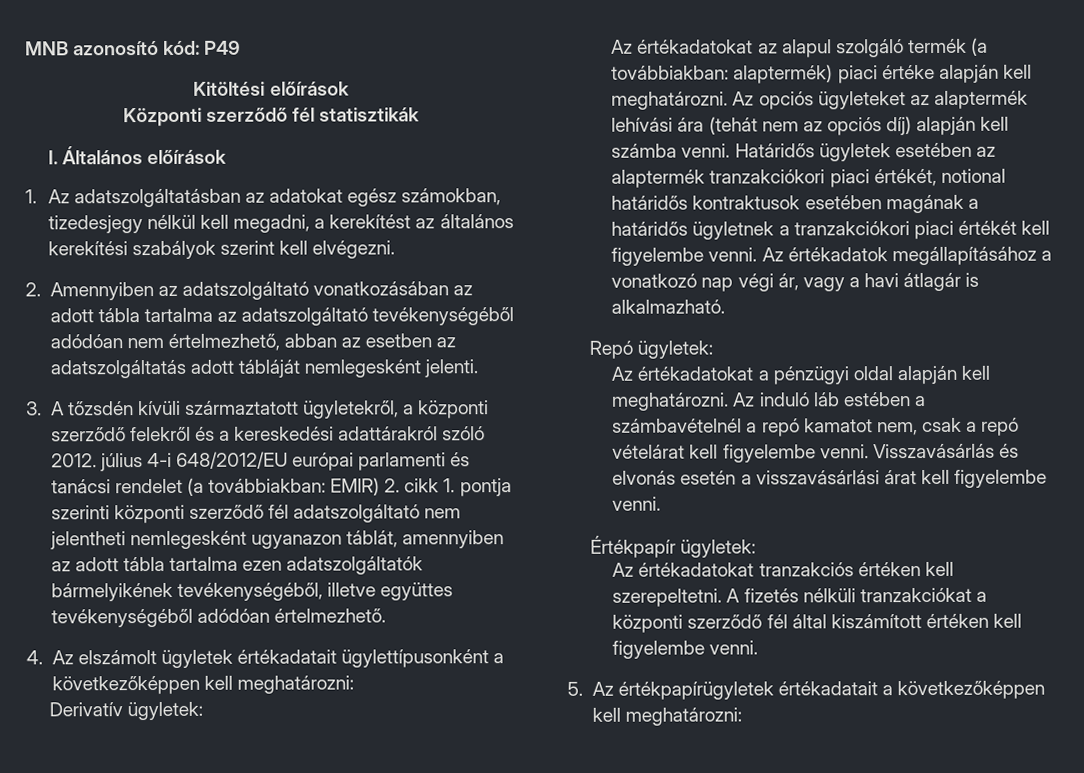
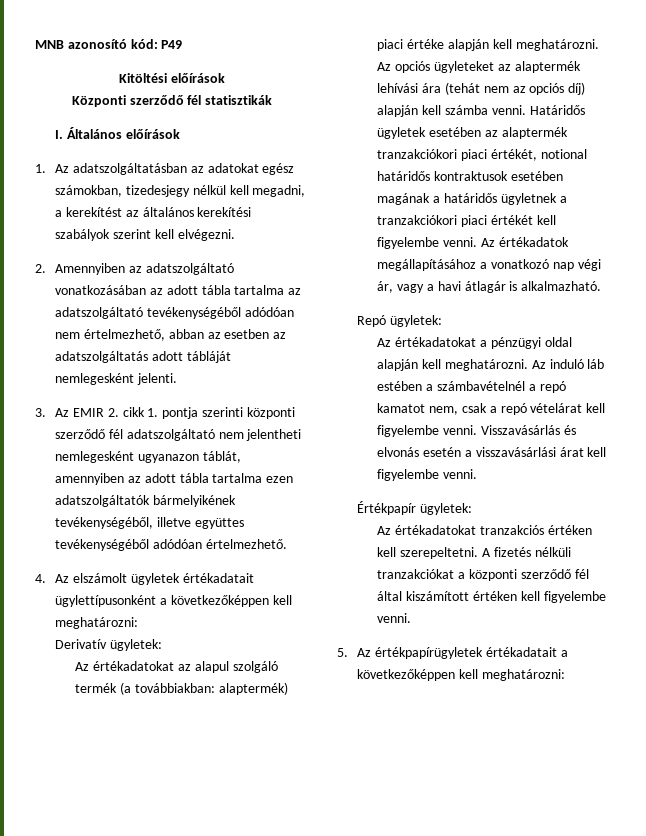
- 3. A tőzsdén kívüli származtatott ügyletekről, a központi szerződő felekről és a kereskedési adattárakról szóló 2012. július 4-i 648/2012/EU európai parlamenti és tanácsi rendelet (a továbbiakban: EMIR) 2. cikk 1. pontja szerinti központi szerződő fél adatszolgáltató nem jelentheti nemlegesként ugyanazon táblát, amennyiben az adott tábla tartalma ezen adatszolgáltatók bármelyikének tevékenységéből, illetve együttes tevékenységéből adódóan értelmezhető.
+ 3. Az EMIR 2. cikk 1. pontja szerinti központi szerződő fél adatszolgáltató nem jelentheti nemlegesként ugyanazon táblát, amennyiben az adott tábla tartalma ezen adatszolgáltatók bármelyikének tevékenységéből, illetve együttes tevékenységéből adódóan értelmezhető.

